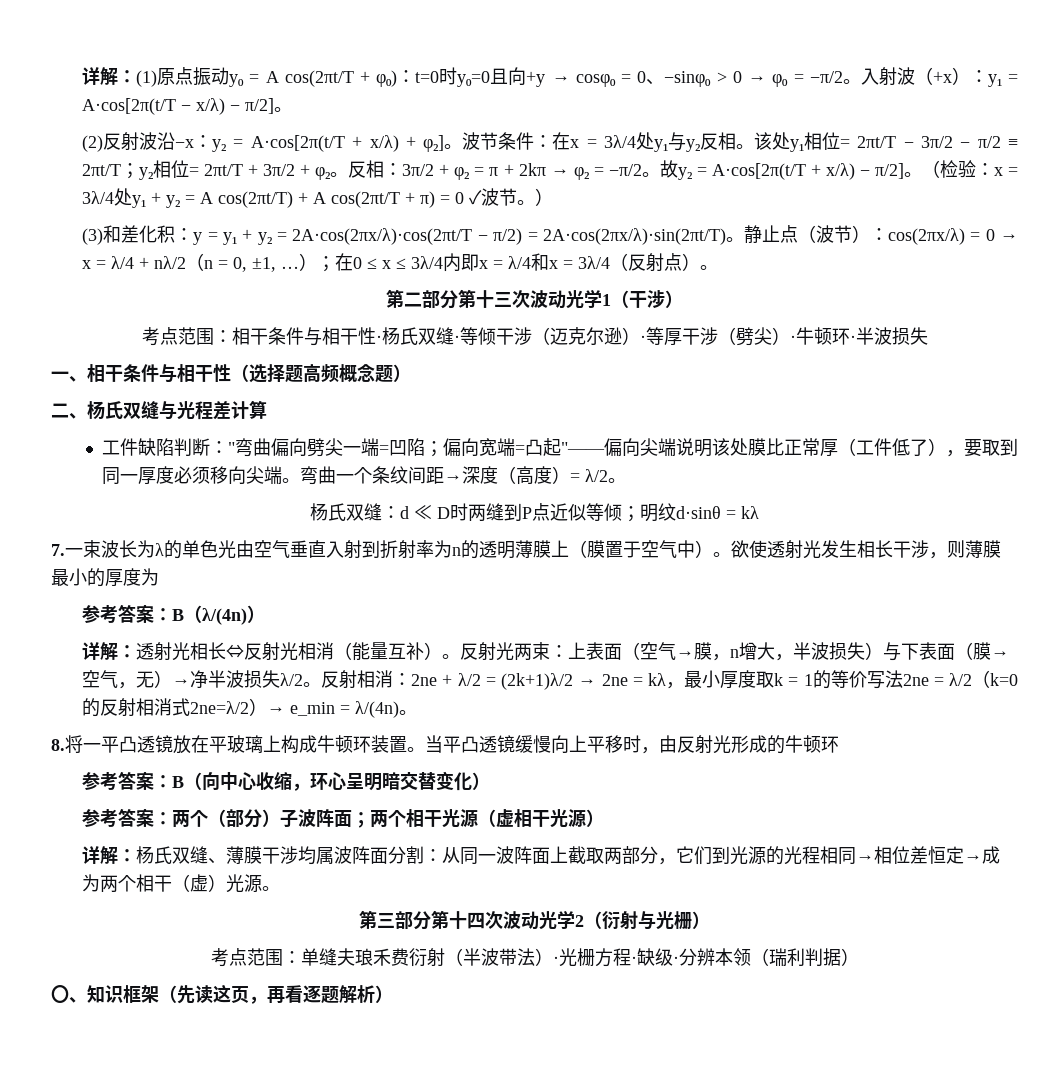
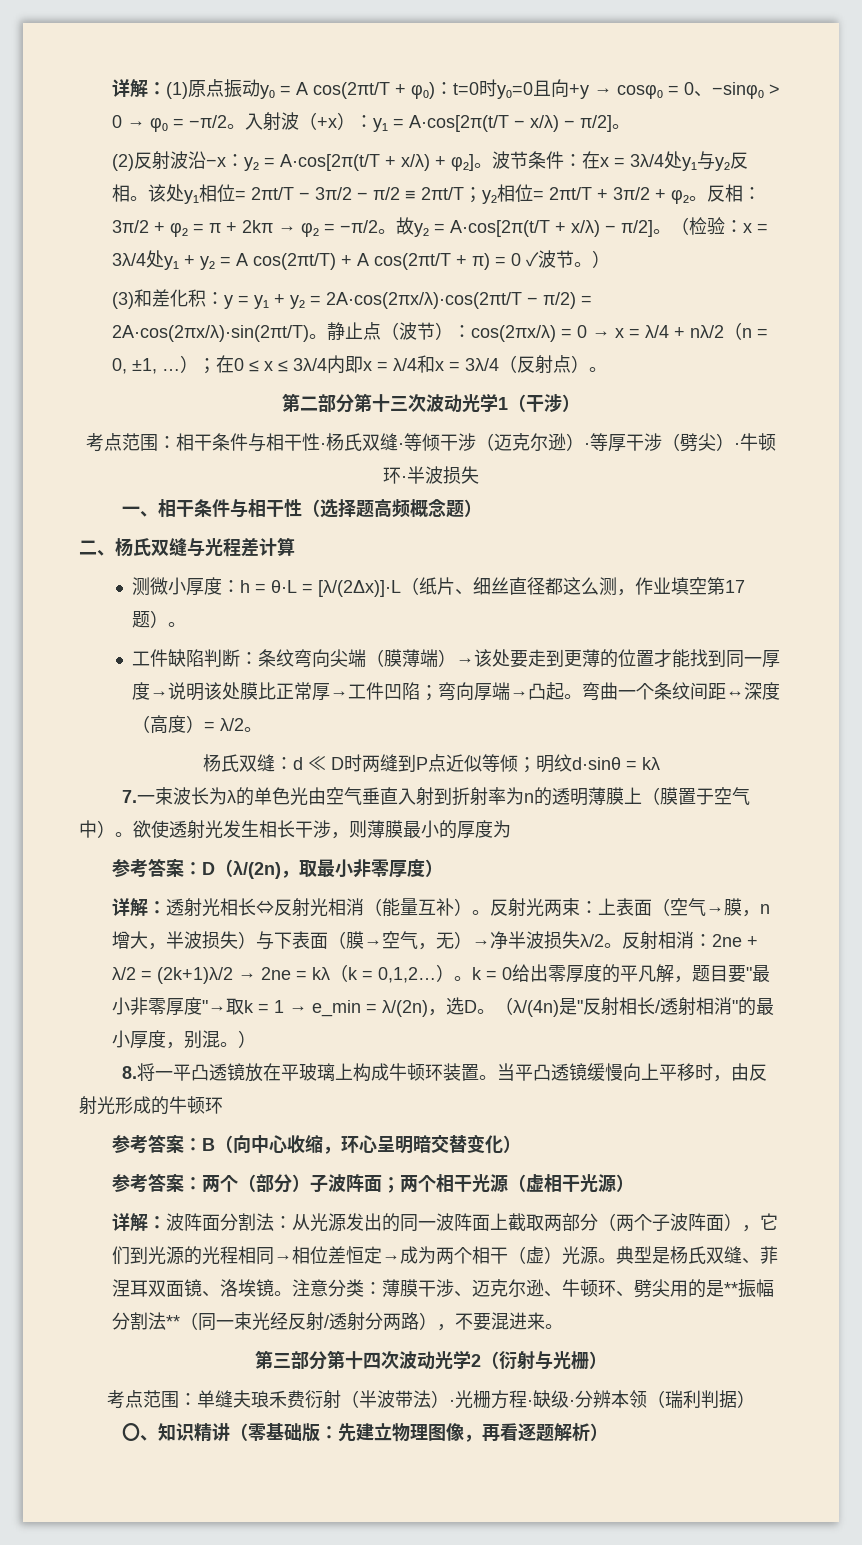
- 工件缺陷判断："弯曲偏向劈尖一端=凹陷；偏向宽端=凸起"——偏向尖端说明该处膜比正常厚（工件低了），要取到同一厚度必须移向尖端。
+ 测微小厚度：h = θ·L = [λ/(2Δx)]·L（纸片、细丝直径都这么测，作业填空第17题）。
+ 工件缺陷判断：条纹弯向尖端（膜薄端）→该处要走到更薄的位置才能找到同一厚度→说明该处膜比正常厚→工件凹陷；弯向厚端→凸起。
- 弯曲一个条纹间距→深度（高度）= λ/2。
+ 弯曲一个条纹间距↔深度（高度）= λ/2。
- 参考答案：B（λ/(4n)）
+ 参考答案：D（λ/(2n)，取最小非零厚度）
- 反射相消：2ne + λ/2 = (2k+1)λ/2 → 2ne = kλ，最小厚度取k = 1的等价写法2ne = λ/2（k=0的反射相消式2ne=λ/2）→ e_min = λ/(4n)。
+ 反射相消：2ne + λ/2 = (2k+1)λ/2 → 2ne = kλ（k = 0,1,2…）。k = 0给出零厚度的平凡解，题目要"最小非零厚度"→取k = 1 → e_min = λ/(2n)，选D。（λ/(4n)是"反射相长/透射相消"的最小厚度，别混。）
- 详解：杨氏双缝、薄膜干涉均属波阵面分割：从同一波阵面上截取两部分，它们到光源的光程相同→相位差恒定→成为两个相干（虚）光源。
+ 详解：波阵面分割法：从光源发出的同一波阵面上截取两部分（两个子波阵面），它们到光源的光程相同→相位差恒定→成为两个相干（虚）光源。典型是杨氏双缝、菲涅耳双面镜、洛埃镜。注意分类：薄膜干涉、迈克尔逊、牛顿环、劈尖用的是**振幅分割法**（同一束光经反射/透射分两路），不要混进来。
- 〇、知识框架（先读这页，再看逐题解析）
+ 〇、知识精讲（零基础版：先建立物理图像，再看逐题解析）

